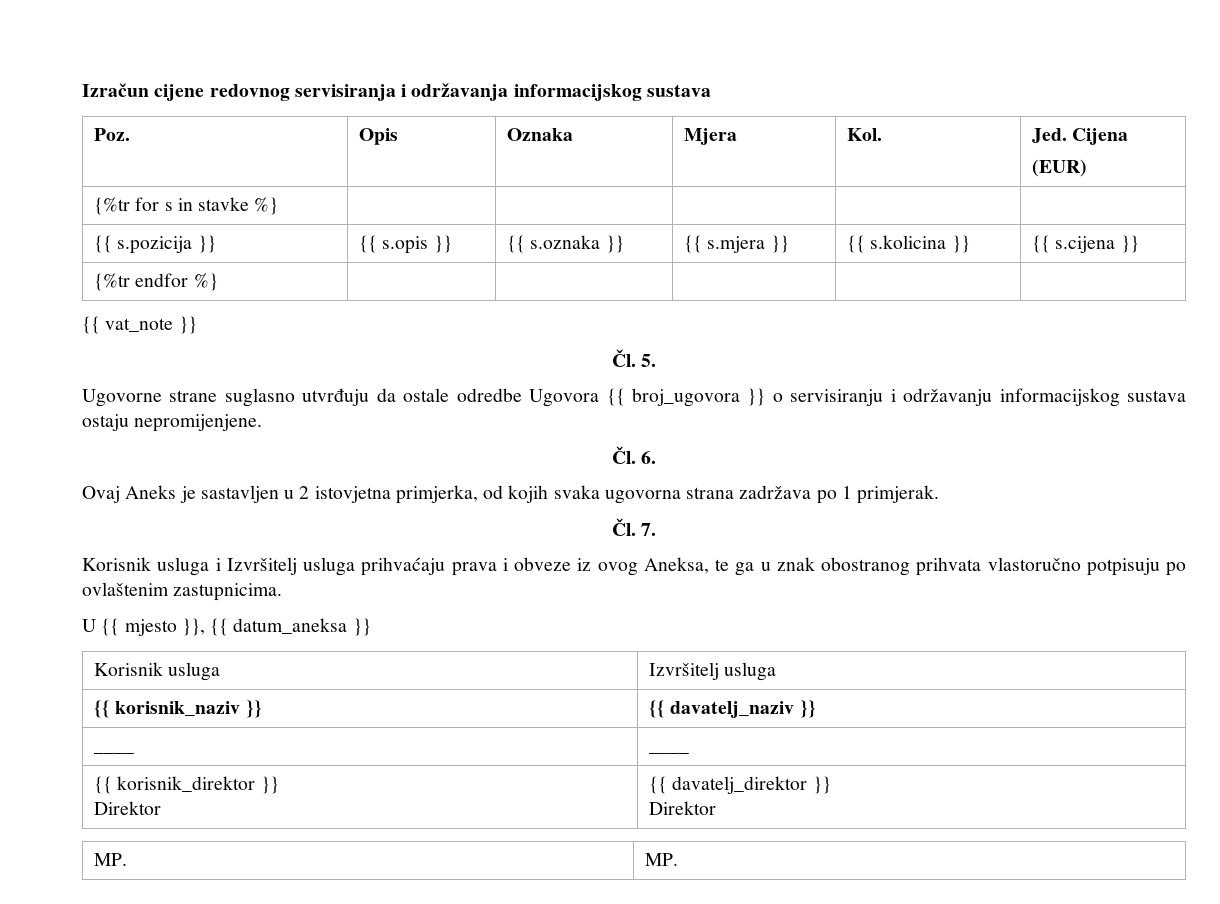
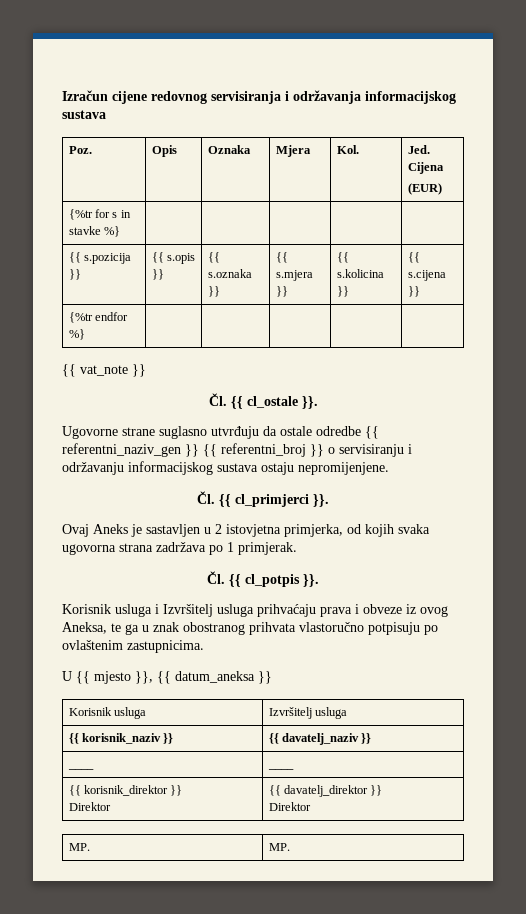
- Čl. 5.
+ Čl. {{ cl_ostale }}.
- Ugovorne strane suglasno utvrđuju da ostale odredbe Ugovora {{ broj_ugovora }} o servisiranju i održavanju informacijskog sustava ostaju nepromijenjene.
+ Ugovorne strane suglasno utvrđuju da ostale odredbe {{ referentni_naziv_gen }} {{ referentni_broj }} o servisiranju i održavanju informacijskog sustava ostaju nepromijenjene.
- Čl. 6.
+ Čl. {{ cl_primjerci }}.
- Čl. 7.
+ Čl. {{ cl_potpis }}.

